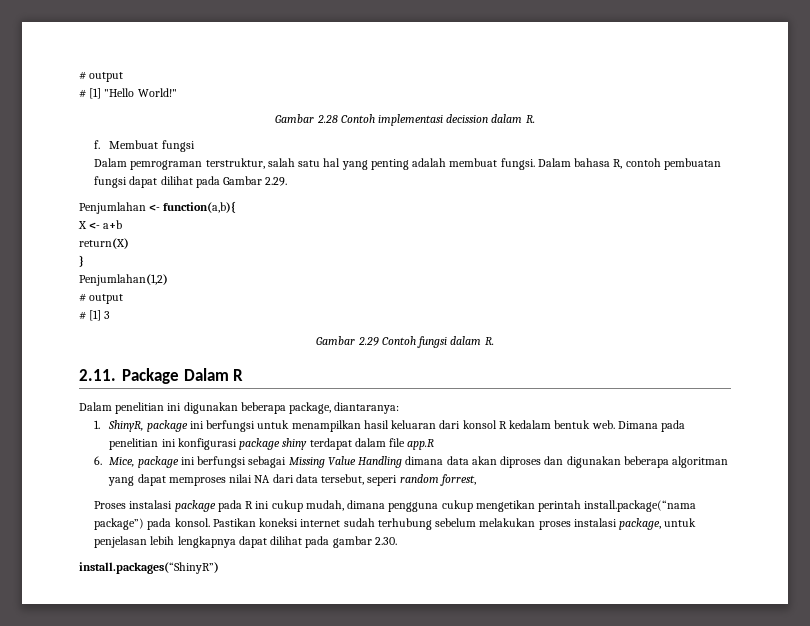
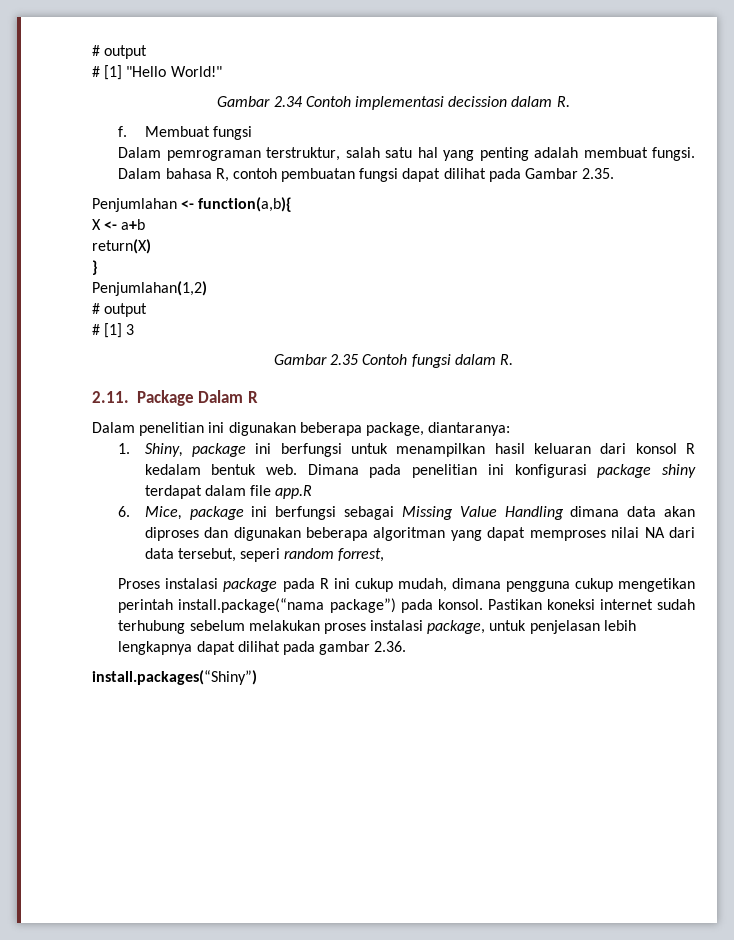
- Gambar 2.28 Contoh implementasi decission dalam R.
+ Gambar 2.34 Contoh implementasi decission dalam R.
- Dalam bahasa R, contoh pembuatan fungsi dapat dilihat pada Gambar 2.29.
+ Dalam bahasa R, contoh pembuatan fungsi dapat dilihat pada Gambar 2.35.
- Gambar 2.29 Contoh fungsi dalam R.
+ Gambar 2.35 Contoh fungsi dalam R.
- 1. ShinyR, package ini berfungsi untuk menampilkan hasil keluaran dari konsol R kedalam bentuk web.
+ 1. Shiny, package ini berfungsi untuk menampilkan hasil keluaran dari konsol R kedalam bentuk web.
- Pastikan koneksi internet sudah terhubung sebelum melakukan proses instalasi package, untuk penjelasan lebih lengkapnya dapat dilihat pada gambar 2.30.
- install.packages(“ShinyR”)
+ Pastikan koneksi internet sudah terhubung sebelum melakukan proses instalasi package, untuk penjelasan lebih lengkapnya dapat dilihat pada gambar 2.36.
+ install.packages(“Shiny”)

